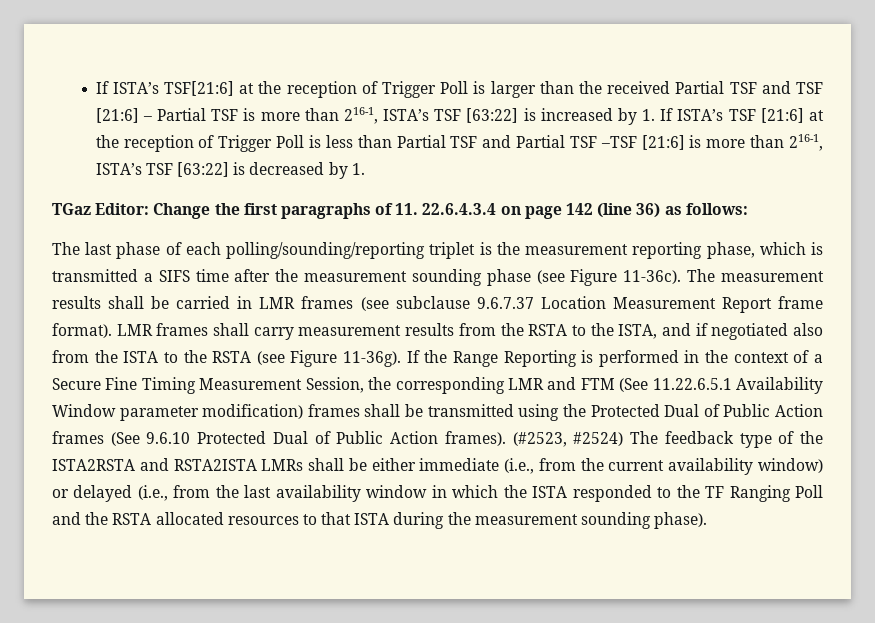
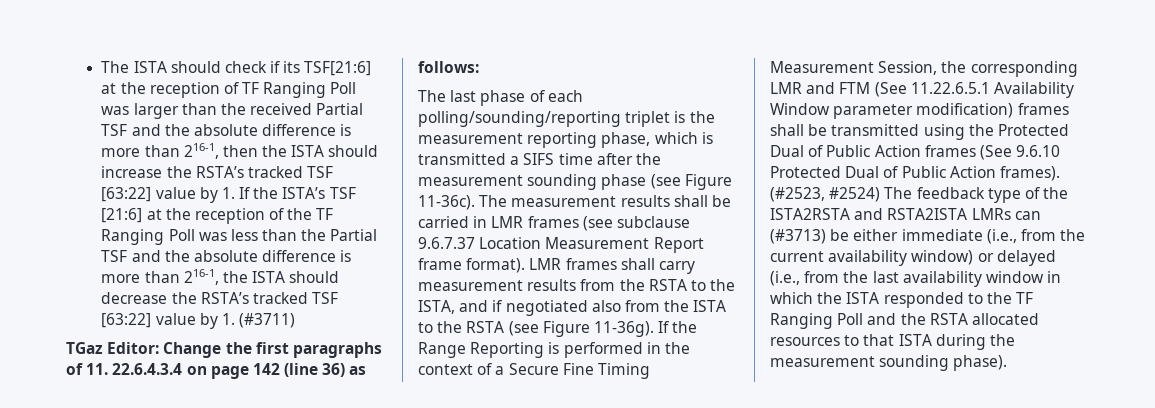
- If ISTA’s TSF[21:6] at the reception of Trigger Poll is larger than the received Partial TSF and TSF [21:6] – Partial TSF is more than 216-1, ISTA’s TSF [63:22] is increased by 1. If ISTA’s TSF [21:6] at the reception of Trigger Poll is less than Partial TSF and Partial TSF –TSF [21:6] is more than 216-1, ISTA’s TSF [63:22] is decreased by 1.
+ The ISTA should check if its TSF[21:6] at the reception of TF Ranging Poll was larger than the received Partial TSF and the absolute difference is more than 216-1, then the ISTA should increase the RSTA’s tracked TSF [63:22] value by 1. If the ISTA’s TSF [21:6] at the reception of the TF Ranging Poll was less than the Partial TSF and the absolute difference is more than 216-1, the ISTA should decrease the RSTA’s tracked TSF [63:22] value by 1. (#3711)
- (#2523, #2524) The feedback type of the ISTA2RSTA and RSTA2ISTA LMRs shall be either immediate (i.e., from the current availability window) or delayed (i.e., from the last availability window in which the ISTA responded to the TF Ranging Poll and the RSTA allocated resources to that ISTA during the measurement sounding phase).
+ (#2523, #2524) The feedback type of the ISTA2RSTA and RSTA2ISTA LMRs can (#3713) be either immediate (i.e., from the current availability window) or delayed (i.e., from the last availability window in which the ISTA responded to the TF Ranging Poll and the RSTA allocated resources to that ISTA during the measurement sounding phase).

